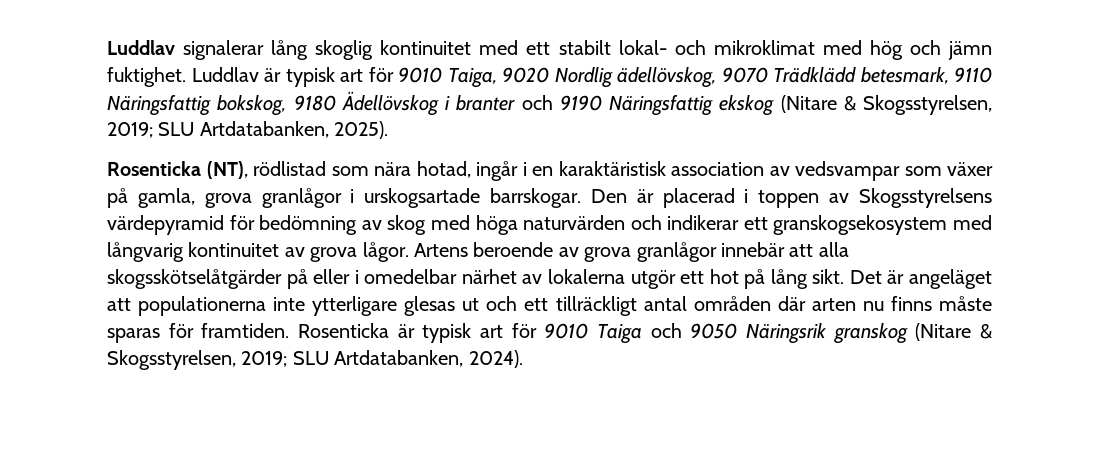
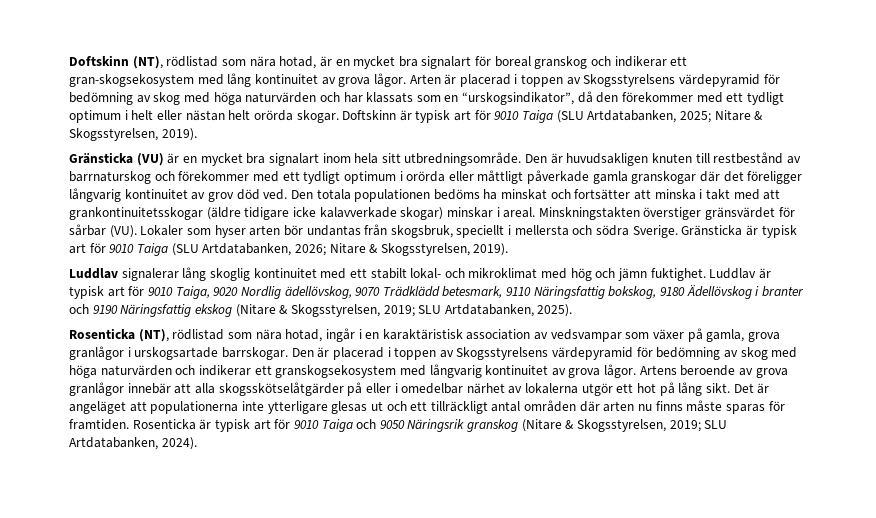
+ Doftskinn (NT), rödlistad som nära hotad, är en mycket bra signalart för boreal granskog och indikerar ett gran-skogsekosystem med lång kontinuitet av grova lågor. Arten är placerad i toppen av Skogsstyrelsens värdepyramid för bedömning av skog med höga naturvärden och har klassats som en “urskogsindikator”, då den förekommer med ett tydligt optimum i helt eller nästan helt orörda skogar. Doftskinn är typisk art för 9010 Taiga (SLU Artdatabanken, 2025; Nitare & Skogsstyrelsen, 2019).
+ Gränsticka (VU) är en mycket bra signalart inom hela sitt utbredningsområde. Den är huvudsakligen knuten till restbestånd av barrnaturskog och förekommer med ett tydligt optimum i orörda eller måttligt påverkade gamla granskogar där det föreligger långvarig kontinuitet av grov död ved. Den totala populationen bedöms ha minskat och fortsätter att minska i takt med att grankontinuitetsskogar (äldre tidigare icke kalavverkade skogar) minskar i areal. Minskningstakten överstiger gränsvärdet för sårbar (VU). Lokaler som hyser arten bör undantas från skogsbruk, speciellt i mellersta och södra Sverige. Gränsticka är typisk art för 9010 Taiga (SLU Artdatabanken, 2026; Nitare & Skogsstyrelsen, 2019).

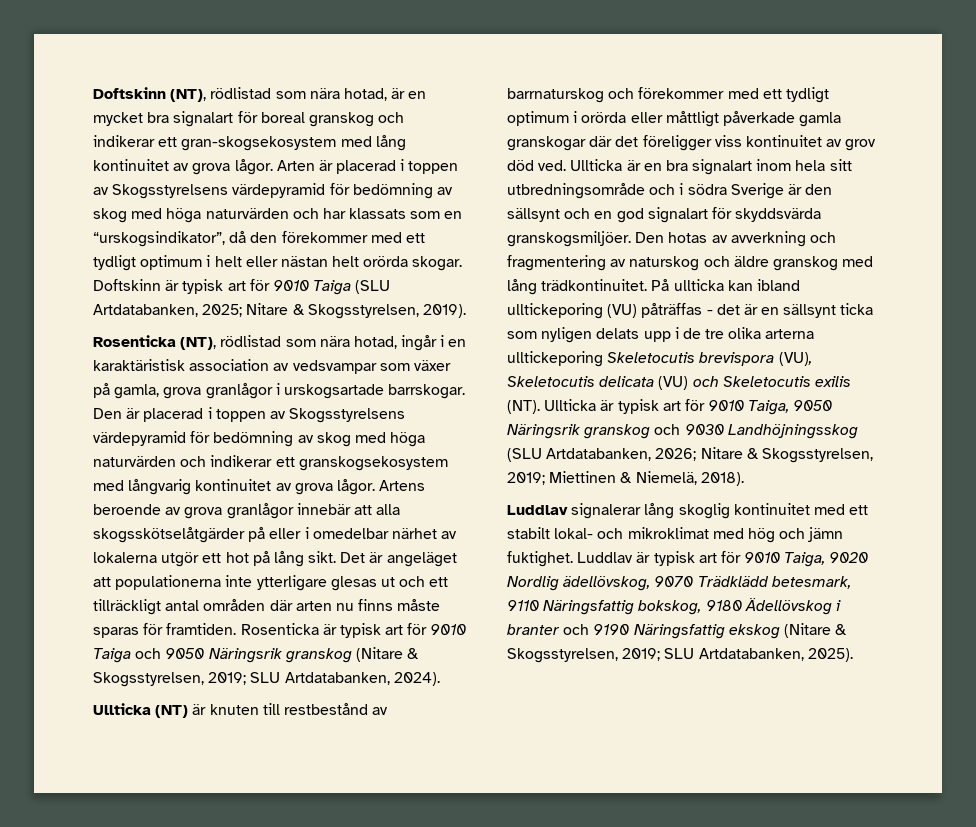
- Gränsticka (VU) är en mycket bra signalart inom hela sitt utbredningsområde. Den är huvudsakligen knuten till restbestånd av barrnaturskog och förekommer med ett tydligt optimum i orörda eller måttligt påverkade gamla granskogar där det föreligger långvarig kontinuitet av grov död ved. Den totala populationen bedöms ha minskat och fortsätter att minska i takt med att grankontinuitetsskogar (äldre tidigare icke kalavverkade skogar) minskar i areal. Minskningstakten överstiger gränsvärdet för sårbar (VU). Lokaler som hyser arten bör undantas från skogsbruk, speciellt i mellersta och södra Sverige. Gränsticka är typisk art för 9010 Taiga (SLU Artdatabanken, 2026; Nitare & Skogsstyrelsen, 2019).
- Luddlav signalerar lång skoglig kontinuitet med ett stabilt lokal- och mikroklimat med hög och jämn fuktighet. Luddlav är typisk art för 9010 Taiga, 9020 Nordlig ädellövskog, 9070 Trädklädd betesmark, 9110 Näringsfattig bokskog, 9180 Ädellövskog i branter och 9190 Näringsfattig ekskog (Nitare & Skogsstyrelsen, 2019; SLU Artdatabanken, 2025).
+ Ullticka (NT) är knuten till restbestånd av barrnaturskog och förekommer med ett tydligt optimum i orörda eller måttligt påverkade gamla granskogar där det föreligger viss kontinuitet av grov död ved. Ullticka är en bra signalart inom hela sitt utbredningsområde och i södra Sverige är den sällsynt och en god signalart för skyddsvärda granskogsmiljöer. Den hotas av avverkning och fragmentering av naturskog och äldre granskog med lång trädkontinuitet. På ullticka kan ibland ulltickeporing (VU) påträffas - det är en sällsynt ticka som nyligen delats upp i de tre olika arterna ulltickeporing Skeletocutis brevispora (VU), Skeletocutis delicata (VU) och Skeletocutis exilis (NT). Ullticka är typisk art för 9010 Taiga, 9050 Näringsrik granskog och 9030 Landhöjningsskog (SLU Artdatabanken, 2026; Nitare & Skogsstyrelsen, 2019; Miettinen & Niemelä, 2018).
+ Luddlav signalerar lång skoglig kontinuitet med ett stabilt lokal- och mikroklimat med hög och jämn fuktighet. Luddlav är typisk art för 9010 Taiga, 9020 Nordlig ädellövskog, 9070 Trädklädd betesmark, 9110 Näringsfattig bokskog, 9180 Ädellövskog i branter och 9190 Näringsfattig ekskog (Nitare & Skogsstyrelsen, 2019; SLU Artdatabanken, 2025).

